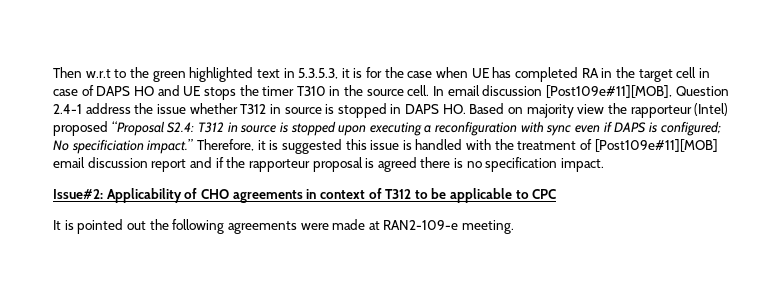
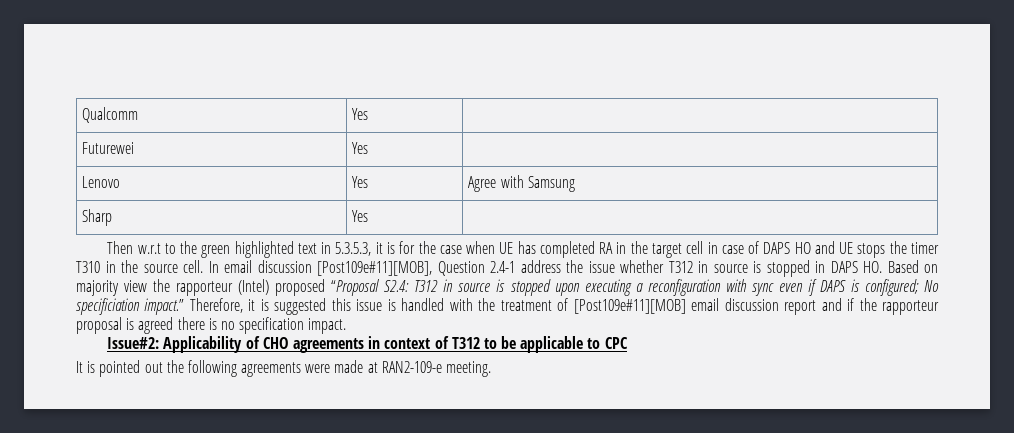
+ Qualcomm | Yes |
+ Futurewei | Yes |
+ Lenovo | Yes | Agree with Samsung
+ Sharp | Yes |

